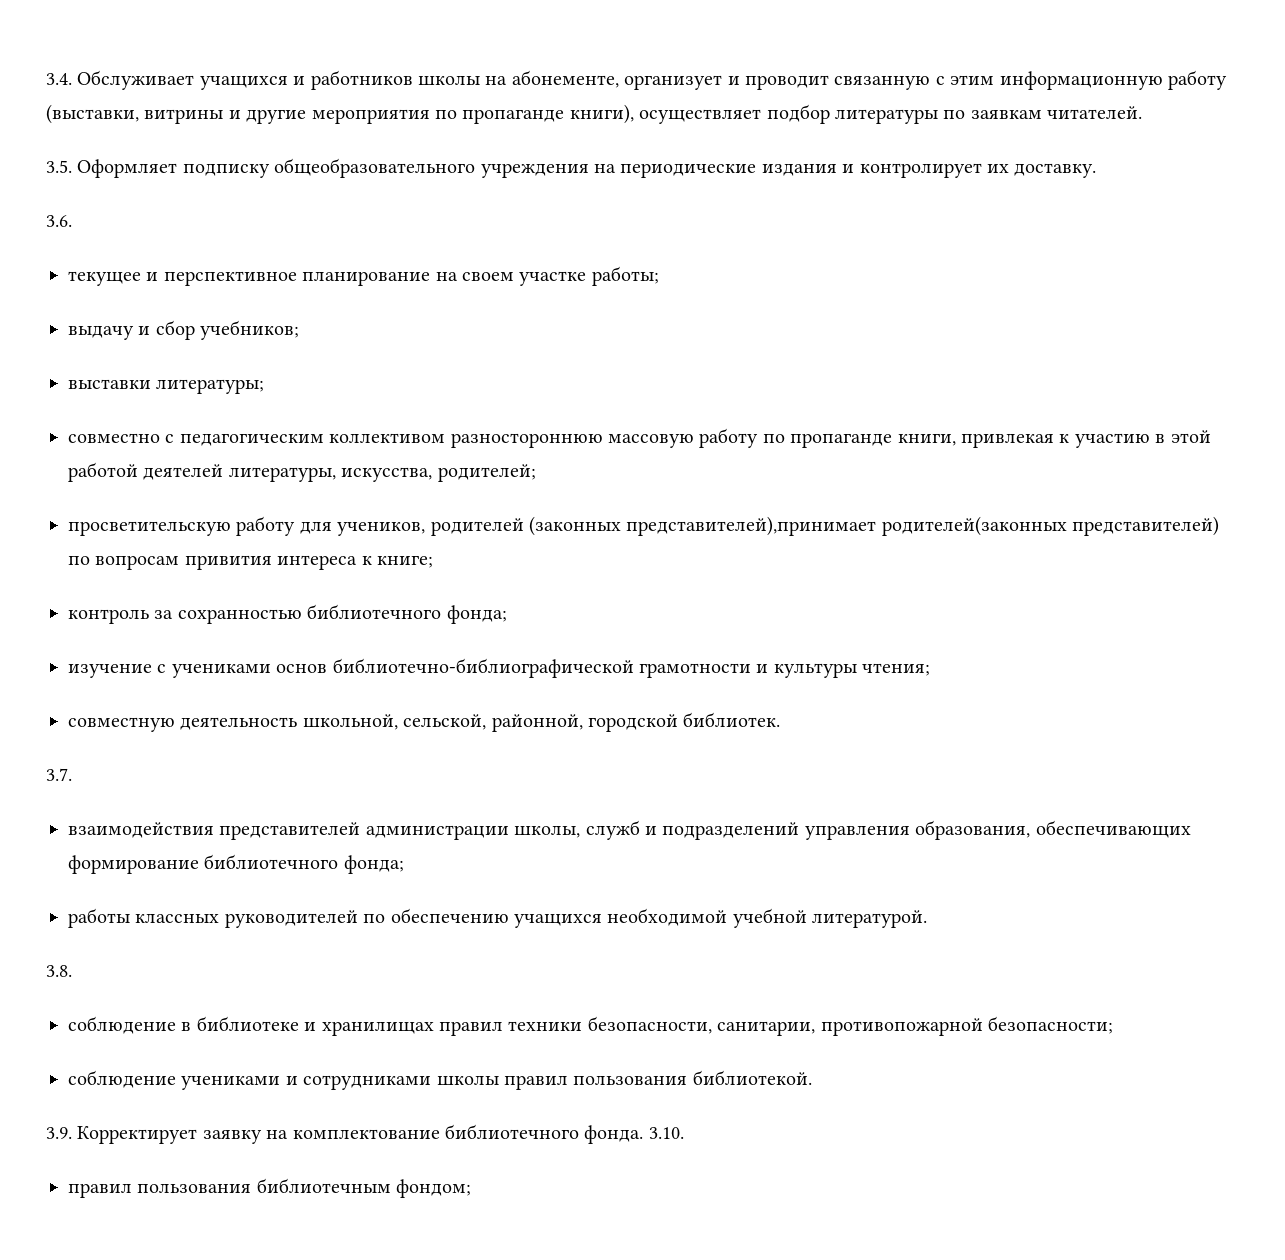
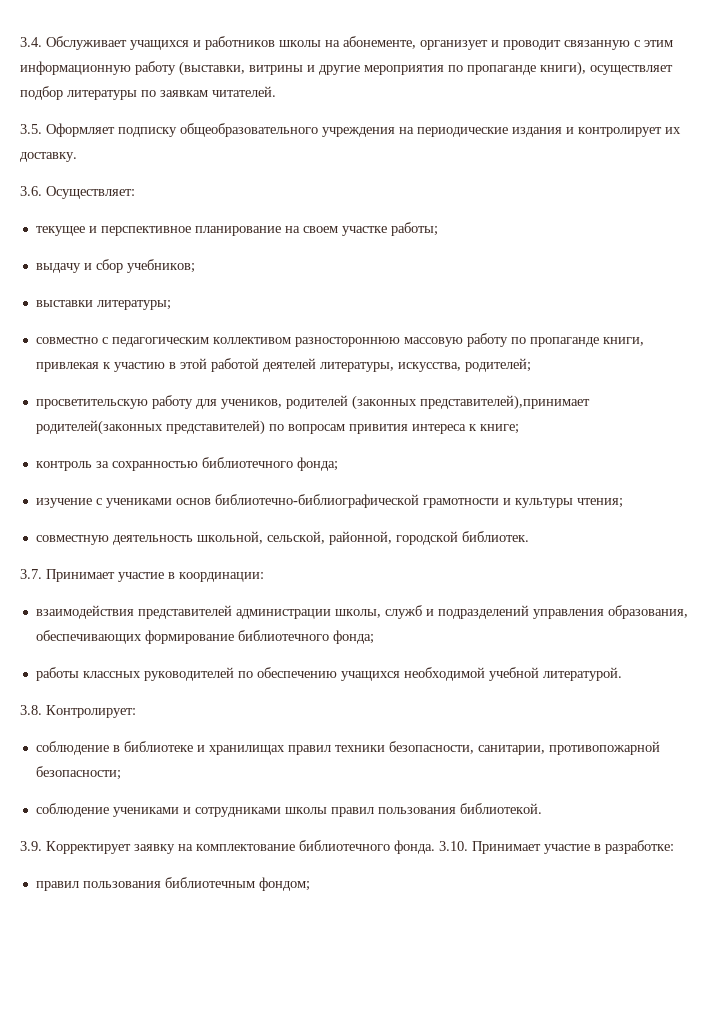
- 3.6.
+ 3.6. Осуществляет:
- 3.7.
+ 3.7. Принимает участие в координации:
- 3.8.
+ 3.8. Контролирует:
- 3.10.
+ 3.10. Принимает участие в разработке:

